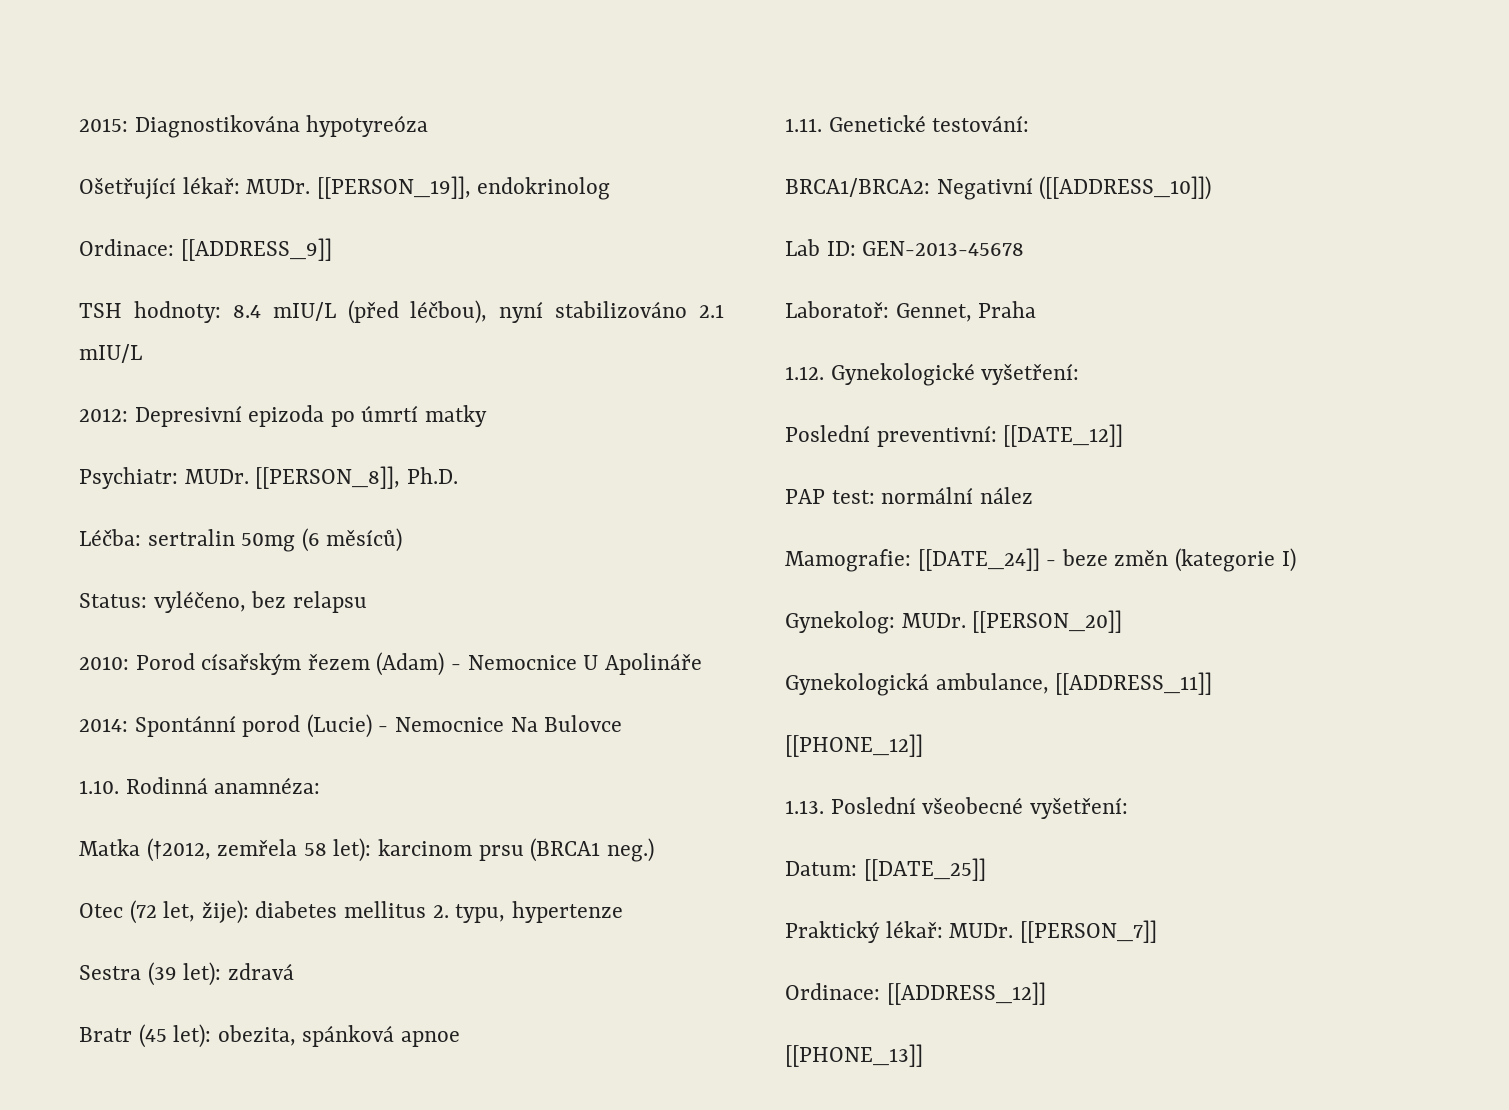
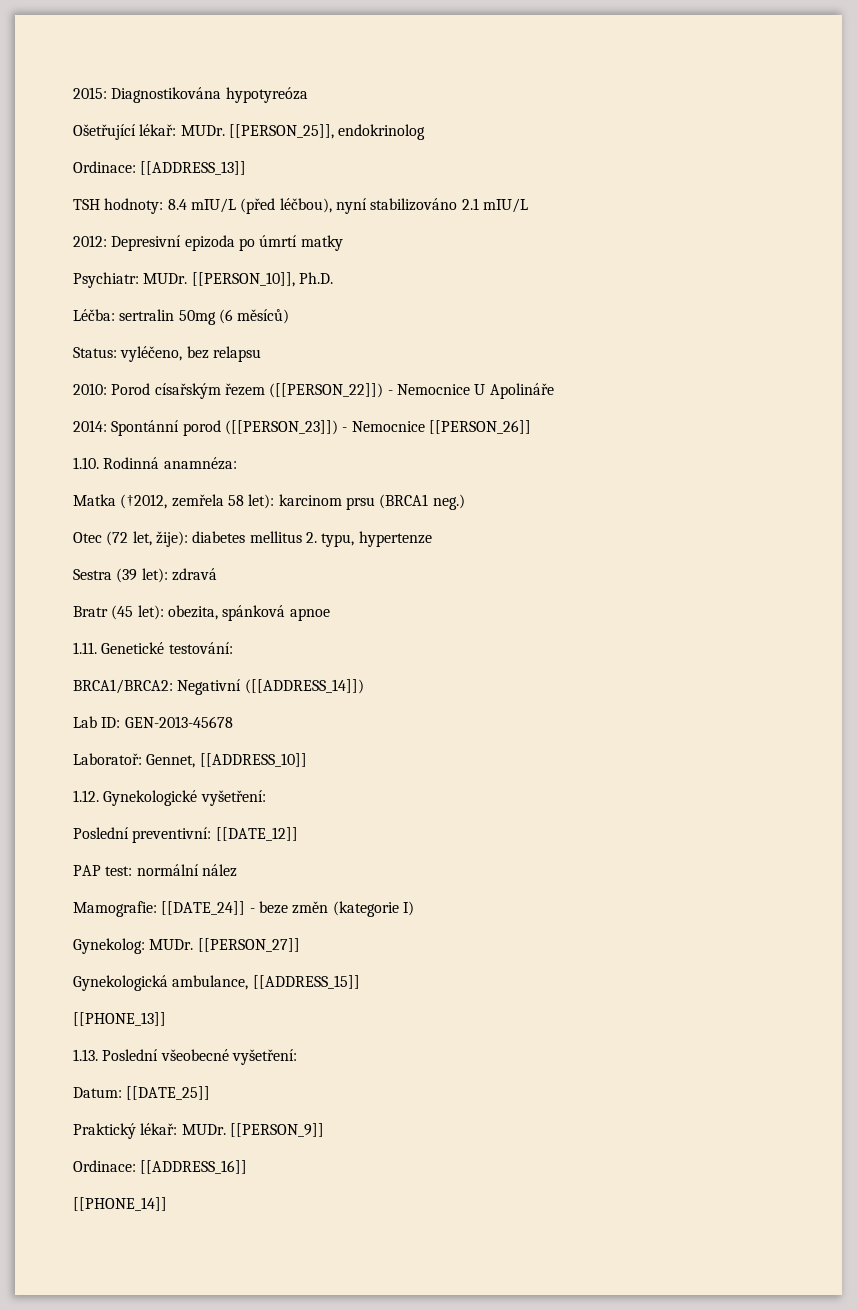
- [[PERSON_19]], endokrinolog
+ [[PERSON_25]], endokrinolog
- Ordinace: [[ADDRESS_9]]
+ Ordinace: [[ADDRESS_13]]
- [[PERSON_8]], Ph.D.
+ [[PERSON_10]], Ph.D.
- 2010: Porod císařským řezem (Adam) - Nemocnice U Apolináře
+ 2010: Porod císařským řezem ([[PERSON_22]]) - Nemocnice U Apolináře
- 2014: Spontánní porod (Lucie) - Nemocnice Na Bulovce
+ 2014: Spontánní porod ([[PERSON_23]]) - Nemocnice [[PERSON_26]]
- BRCA1/BRCA2: Negativní ([[ADDRESS_10]])
+ BRCA1/BRCA2: Negativní ([[ADDRESS_14]])
- Laboratoř: Gennet, Praha
+ Laboratoř: Gennet, [[ADDRESS_10]]
- [[PERSON_20]]
+ [[PERSON_27]]
- Gynekologická ambulance, [[ADDRESS_11]]
- [[PHONE_12]]
+ Gynekologická ambulance, [[ADDRESS_15]]
+ [[PHONE_13]]
- [[PERSON_7]]
- Ordinace: [[ADDRESS_12]]
- [[PHONE_13]]
+ [[PERSON_9]]
+ Ordinace: [[ADDRESS_16]]
+ [[PHONE_14]]

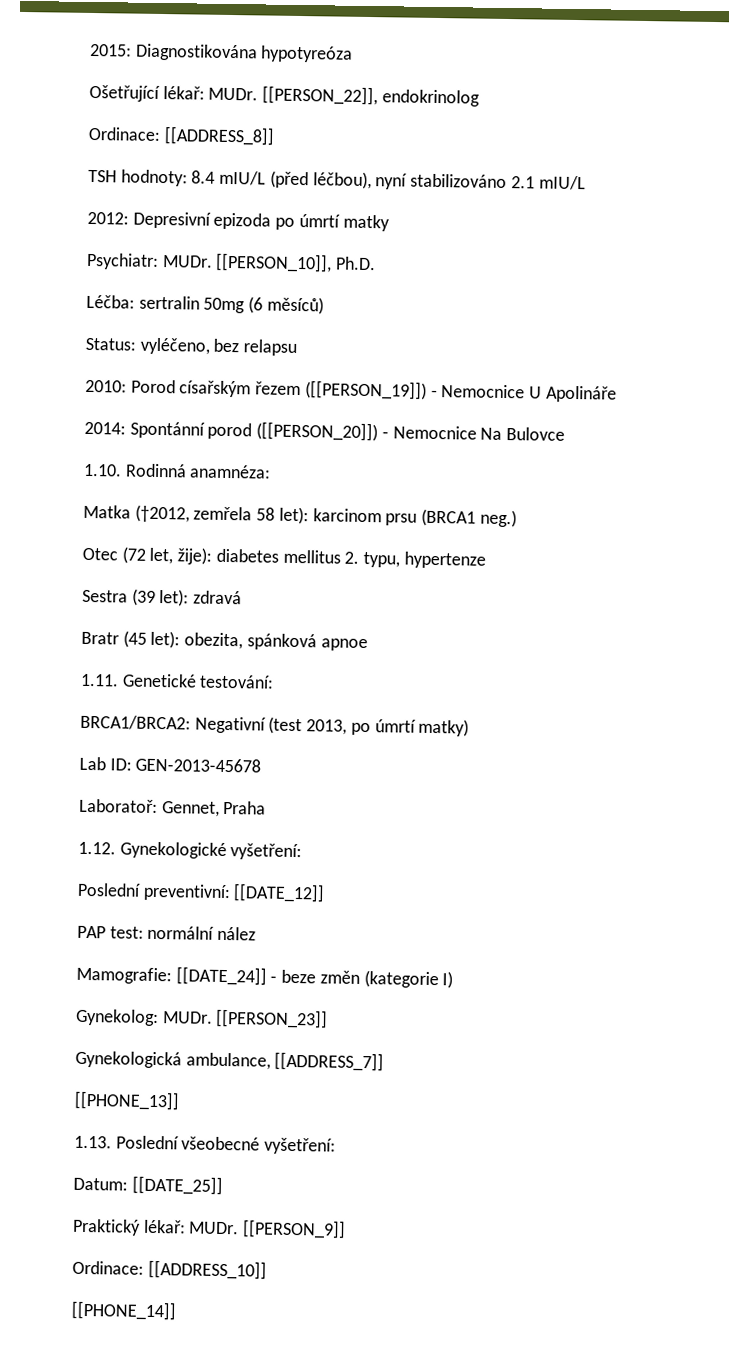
- [[PERSON_25]], endokrinolog
+ [[PERSON_22]], endokrinolog
- Ordinace: [[ADDRESS_13]]
+ Ordinace: [[ADDRESS_8]]
- 2010: Porod císařským řezem ([[PERSON_22]]) - Nemocnice U Apolináře
+ 2010: Porod císařským řezem ([[PERSON_19]]) - Nemocnice U Apolináře
- 2014: Spontánní porod ([[PERSON_23]]) - Nemocnice [[PERSON_26]]
+ 2014: Spontánní porod ([[PERSON_20]]) - Nemocnice Na Bulovce
- BRCA1/BRCA2: Negativní ([[ADDRESS_14]])
+ BRCA1/BRCA2: Negativní (test 2013, po úmrtí matky)
- Laboratoř: Gennet, [[ADDRESS_10]]
+ Laboratoř: Gennet, Praha
- [[PERSON_27]]
+ [[PERSON_23]]
- Gynekologická ambulance, [[ADDRESS_15]]
+ Gynekologická ambulance, [[ADDRESS_7]]
- Ordinace: [[ADDRESS_16]]
+ Ordinace: [[ADDRESS_10]]

